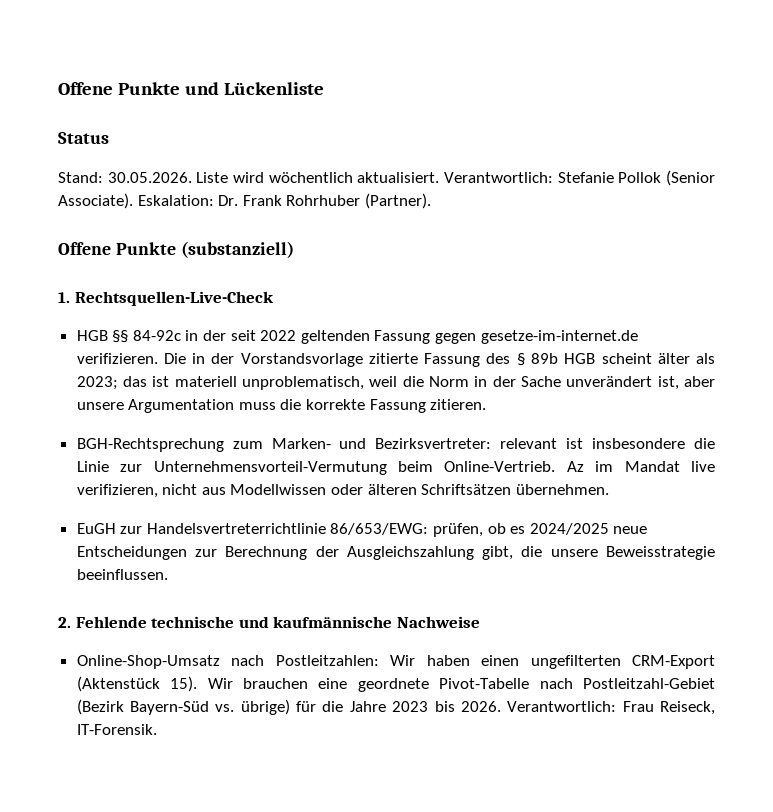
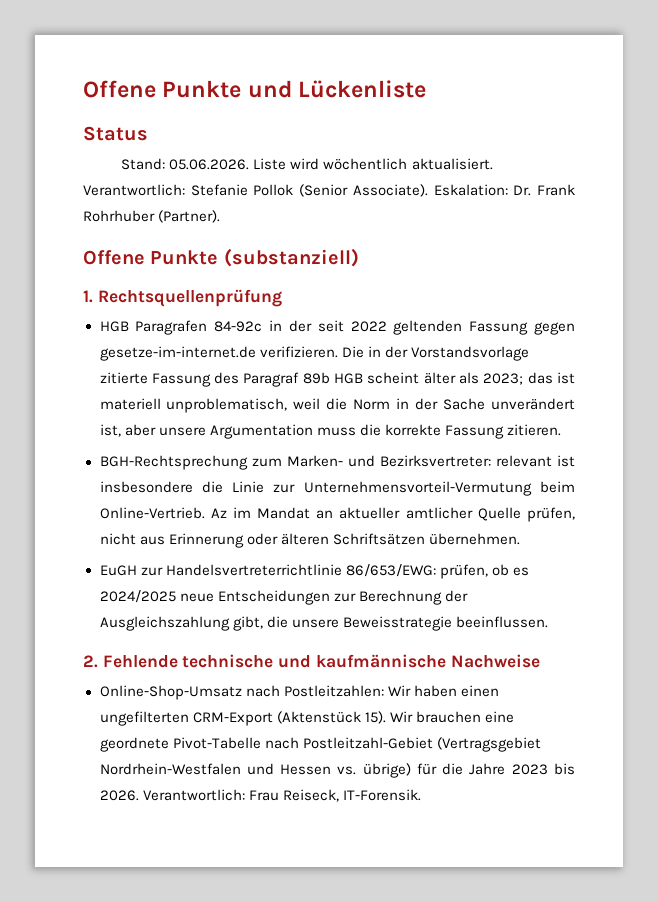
- Stand: 30.05.2026. Liste wird wöchentlich aktualisiert.
+ Stand: 05.06.2026. Liste wird wöchentlich aktualisiert.
- 1. Rechtsquellen-Live-Check
- HGB §§ 84-92c in der seit 2022 geltenden Fassung gegen gesetze-im-internet.de verifizieren.
+ 1. Rechtsquellenprüfung
+ HGB Paragrafen 84-92c in der seit 2022 geltenden Fassung gegen gesetze-im-internet.de verifizieren.
- Die in der Vorstandsvorlage zitierte Fassung des § 89b HGB scheint älter als 2023; das ist materiell unproblematisch, weil die Norm in der Sache unverändert ist, aber unsere Argumentation muss die korrekte Fassung zitieren.
+ Die in der Vorstandsvorlage zitierte Fassung des Paragraf 89b HGB scheint älter als 2023; das ist materiell unproblematisch, weil die Norm in der Sache unverändert ist, aber unsere Argumentation muss die korrekte Fassung zitieren.
- Az im Mandat live verifizieren, nicht aus Modellwissen oder älteren Schriftsätzen übernehmen.
+ Az im Mandat an aktueller amtlicher Quelle prüfen, nicht aus Erinnerung oder älteren Schriftsätzen übernehmen.
- Wir brauchen eine geordnete Pivot-Tabelle nach Postleitzahl-Gebiet (Bezirk Bayern-Süd vs. übrige) für die Jahre 2023 bis 2026.
+ Wir brauchen eine geordnete Pivot-Tabelle nach Postleitzahl-Gebiet (Vertragsgebiet Nordrhein-Westfalen und Hessen vs. übrige) für die Jahre 2023 bis 2026.

